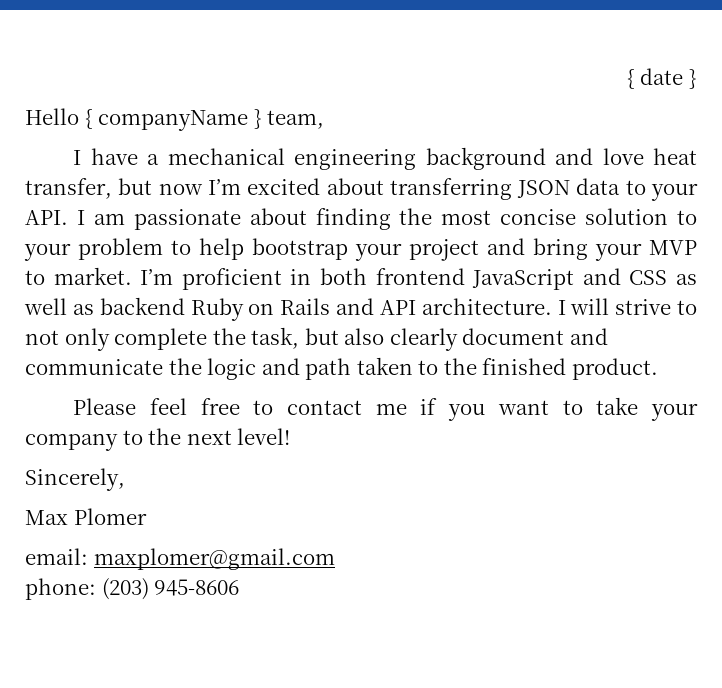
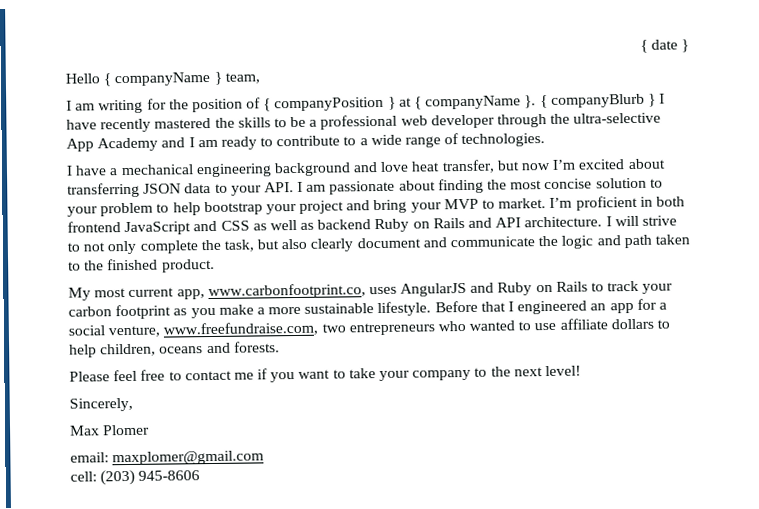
+ I am writing for the position of { companyPosition } at { companyName }. { companyBlurb } I have recently mastered the skills to be a professional web developer through the ultra-selective App Academy and I am ready to contribute to a wide range of technologies.
+ My most current app, www.carbonfootprint.co, uses AngularJS and Ruby on Rails to track your carbon footprint as you make a more sustainable lifestyle. Before that I engineered an app for a social venture, www.freefundraise.com, two entrepreneurs who wanted to use affiliate dollars to help children, oceans and forests.
- phone: (203) 945-8606
+ cell: (203) 945-8606

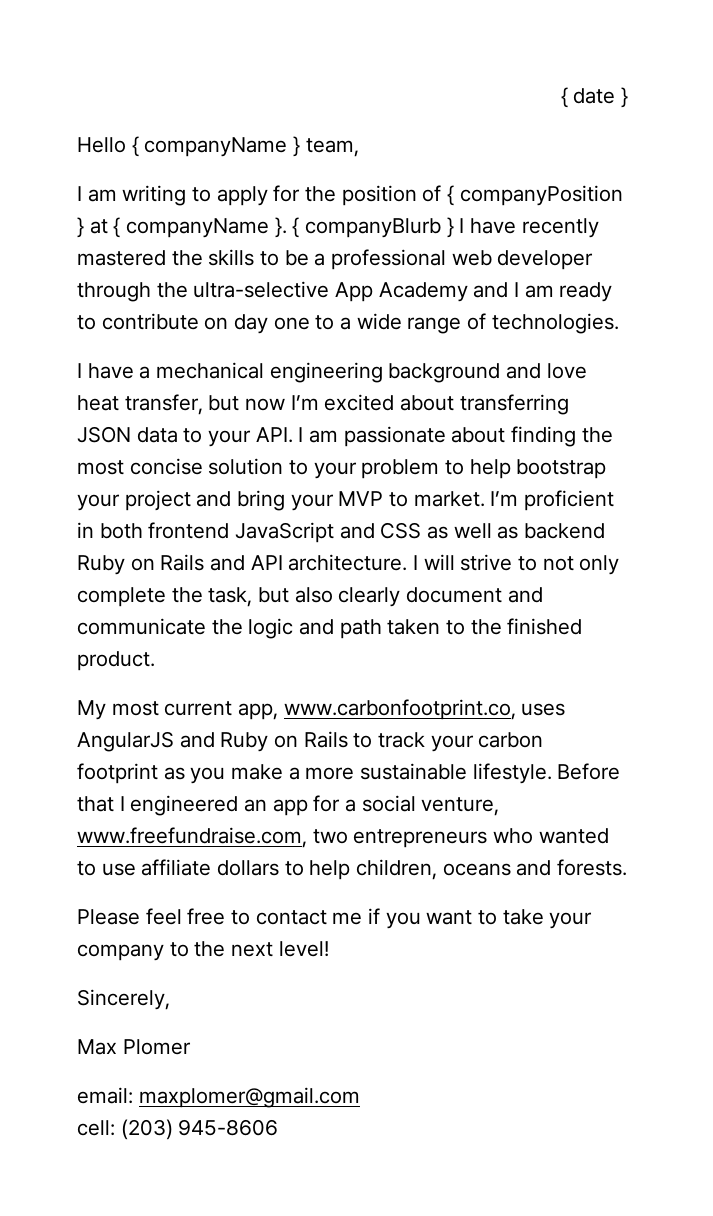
- I am writing for the position of { companyPosition } at { companyName }.
+ I am writing to apply for the position of { companyPosition } at { companyName }.
- { companyBlurb } I have recently mastered the skills to be a professional web developer through the ultra-selective App Academy and I am ready to contribute to a wide range of technologies.
+ { companyBlurb } I have recently mastered the skills to be a professional web developer through the ultra-selective App Academy and I am ready to contribute on day one to a wide range of technologies.

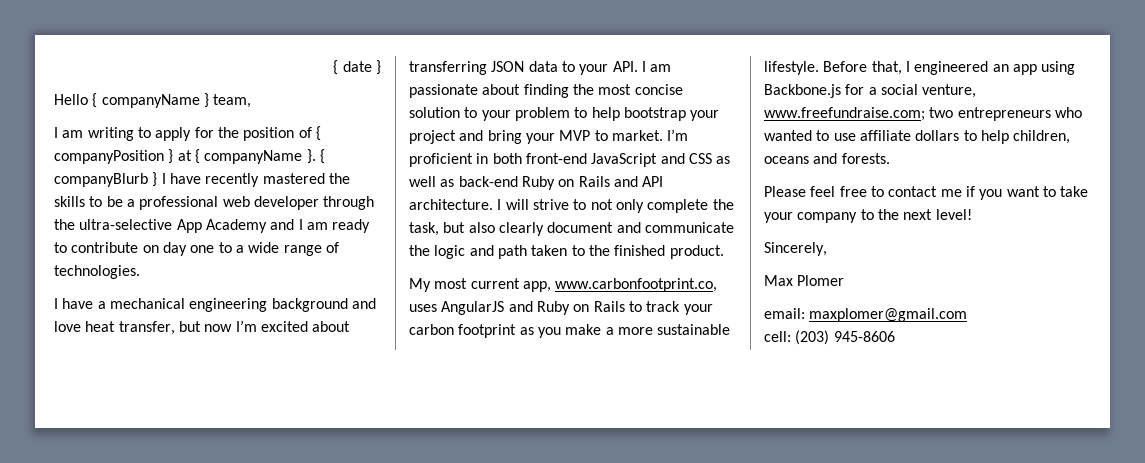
- I’m proficient in both frontend JavaScript and CSS as well as backend Ruby on Rails and API architecture.
+ I’m proficient in both front-end JavaScript and CSS as well as back-end Ruby on Rails and API architecture.
- Before that I engineered an app for a social venture, www.freefundraise.com, two entrepreneurs who wanted to use affiliate dollars to help children, oceans and forests.
+ Before that, I engineered an app using Backbone.js for a social venture, www.freefundraise.com; two entrepreneurs who wanted to use affiliate dollars to help children, oceans and forests.

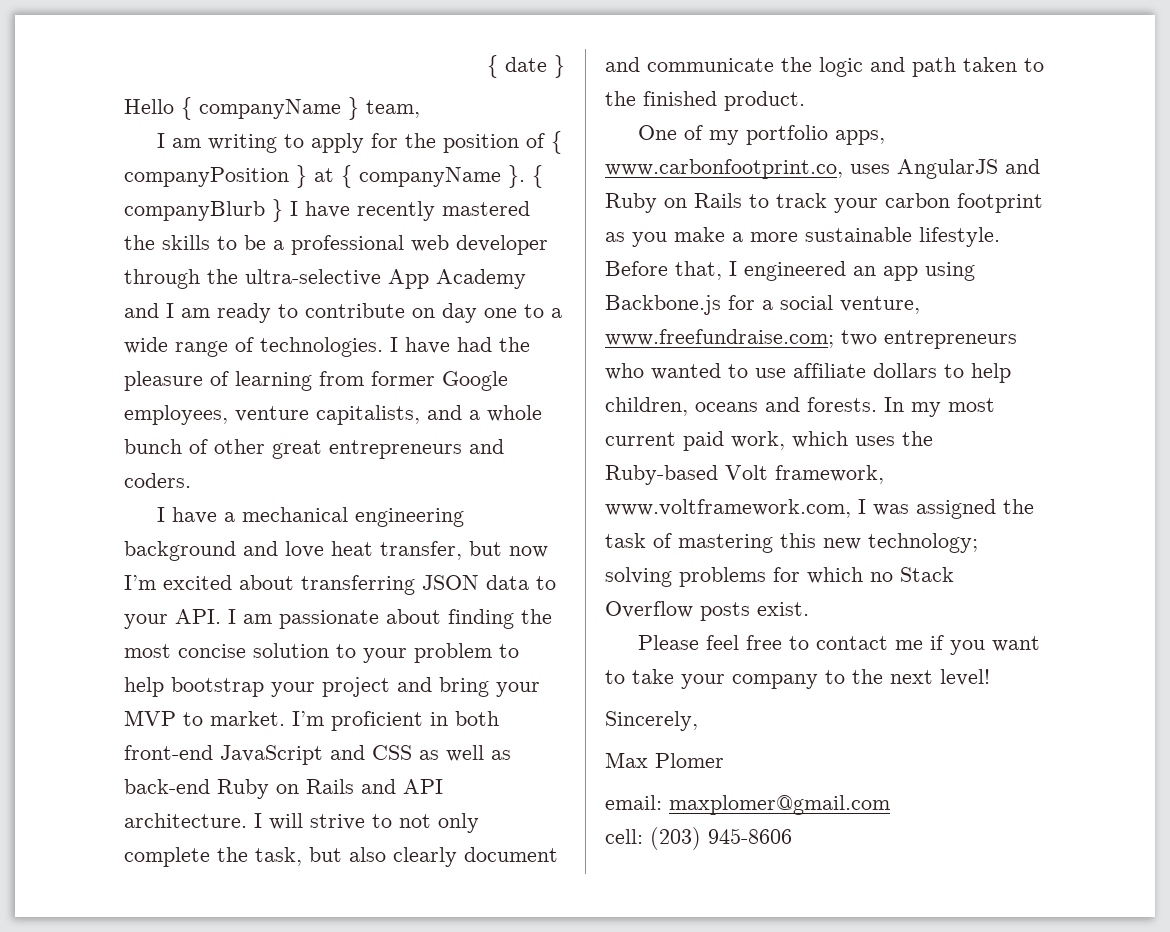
+ I have had the pleasure of learning from former Google employees, venture capitalists, and a whole bunch of other great entrepreneurs and coders.
- My most current app, www.carbonfootprint.co, uses AngularJS and Ruby on Rails to track your carbon footprint as you make a more sustainable lifestyle.
+ One of my portfolio apps, www.carbonfootprint.co, uses AngularJS and Ruby on Rails to track your carbon footprint as you make a more sustainable lifestyle.
+ In my most current paid work, which uses the Ruby-based Volt framework, www.voltframework.com, I was assigned the task of mastering this new technology; solving problems for which no Stack Overflow posts exist.

